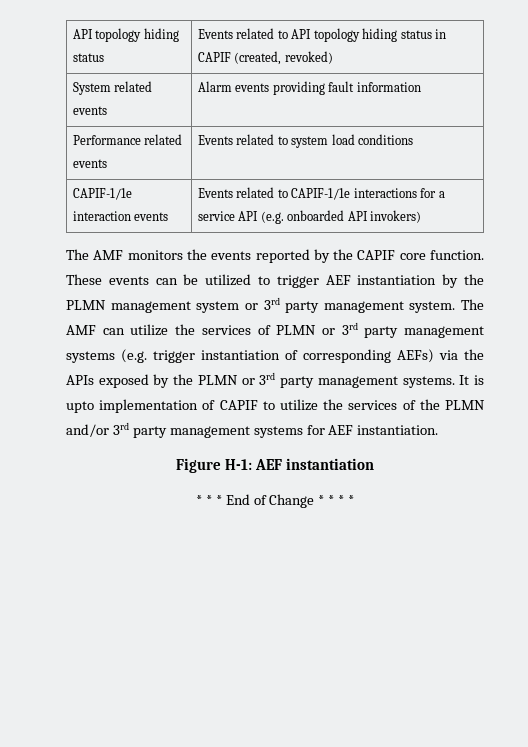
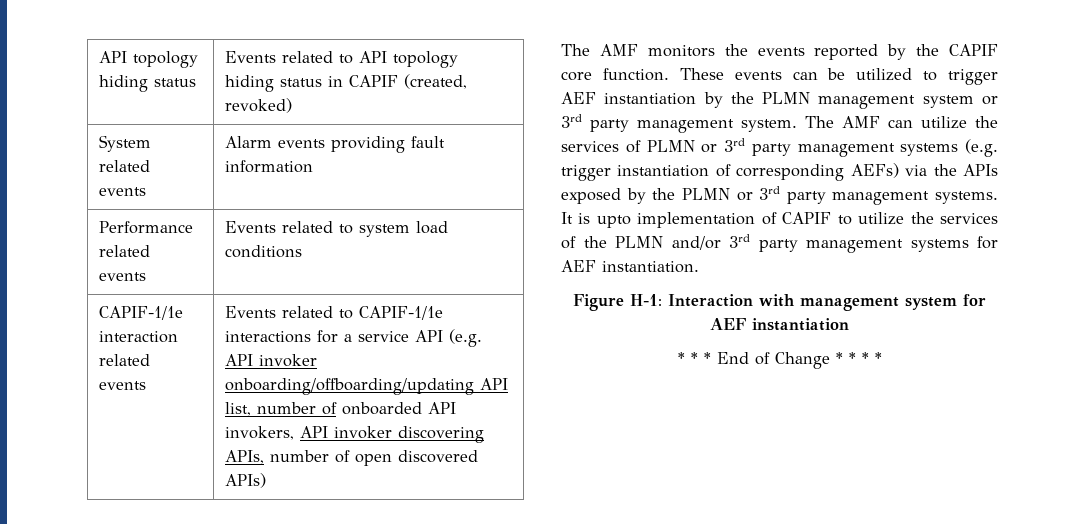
- CAPIF-1/1e interaction events | Events related to CAPIF-1/1e interactions for a service API (e.g. onboarded API invokers)
+ CAPIF-1/1e interaction related events | Events related to CAPIF-1/1e interactions for a service API (e.g. API invoker onboarding/offboarding/updating API list, number of onboarded API invokers, API invoker discovering APIs, number of open discovered APIs)
- Figure H-1: AEF instantiation
+ Figure H-1: Interaction with management system for AEF instantiation

